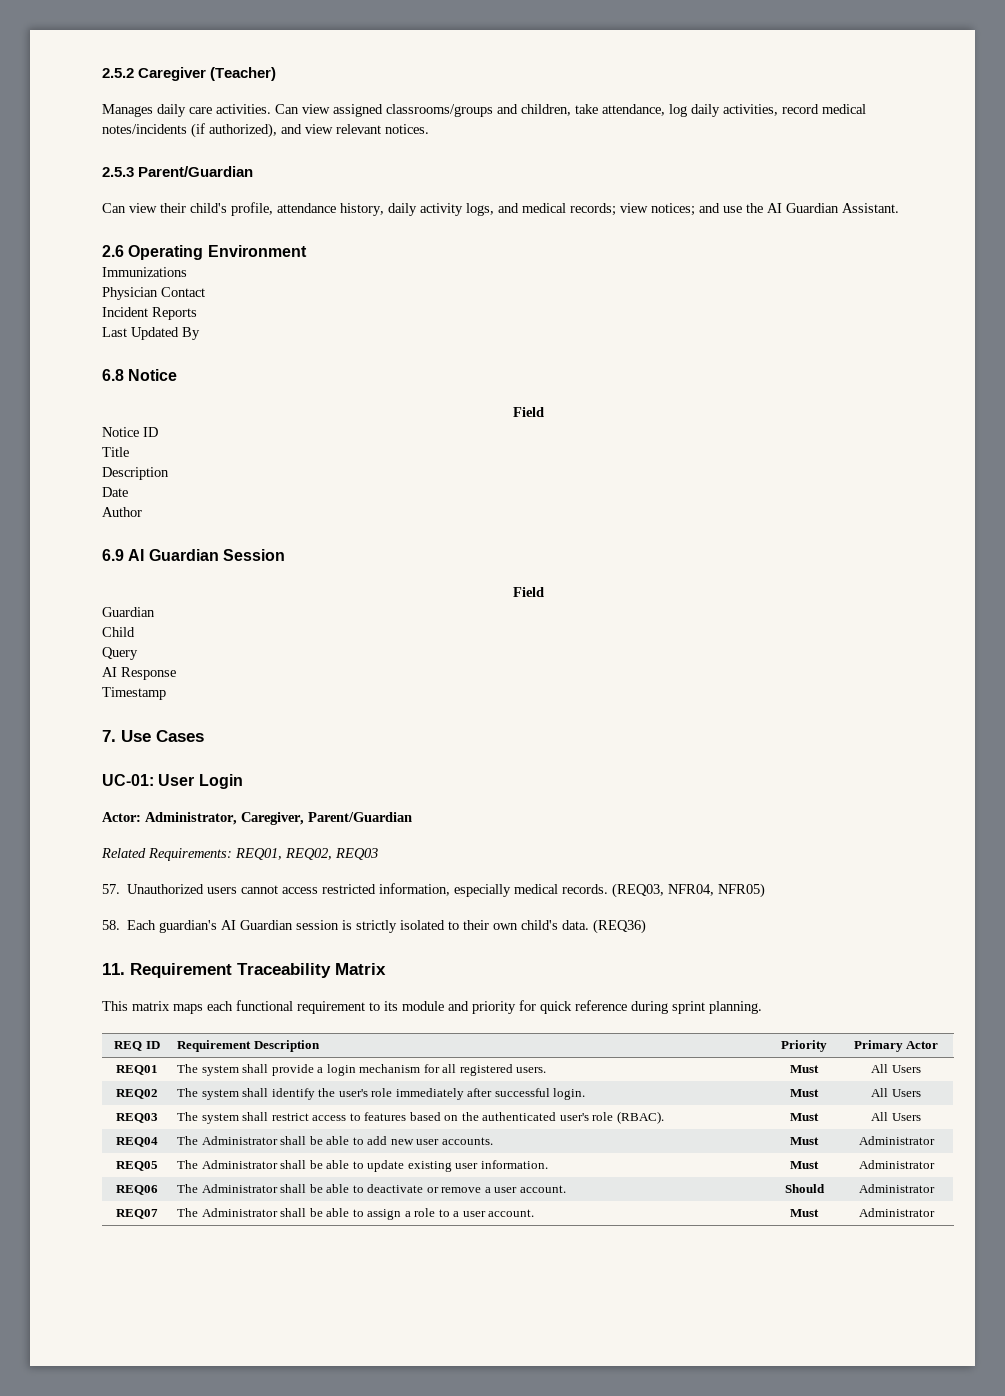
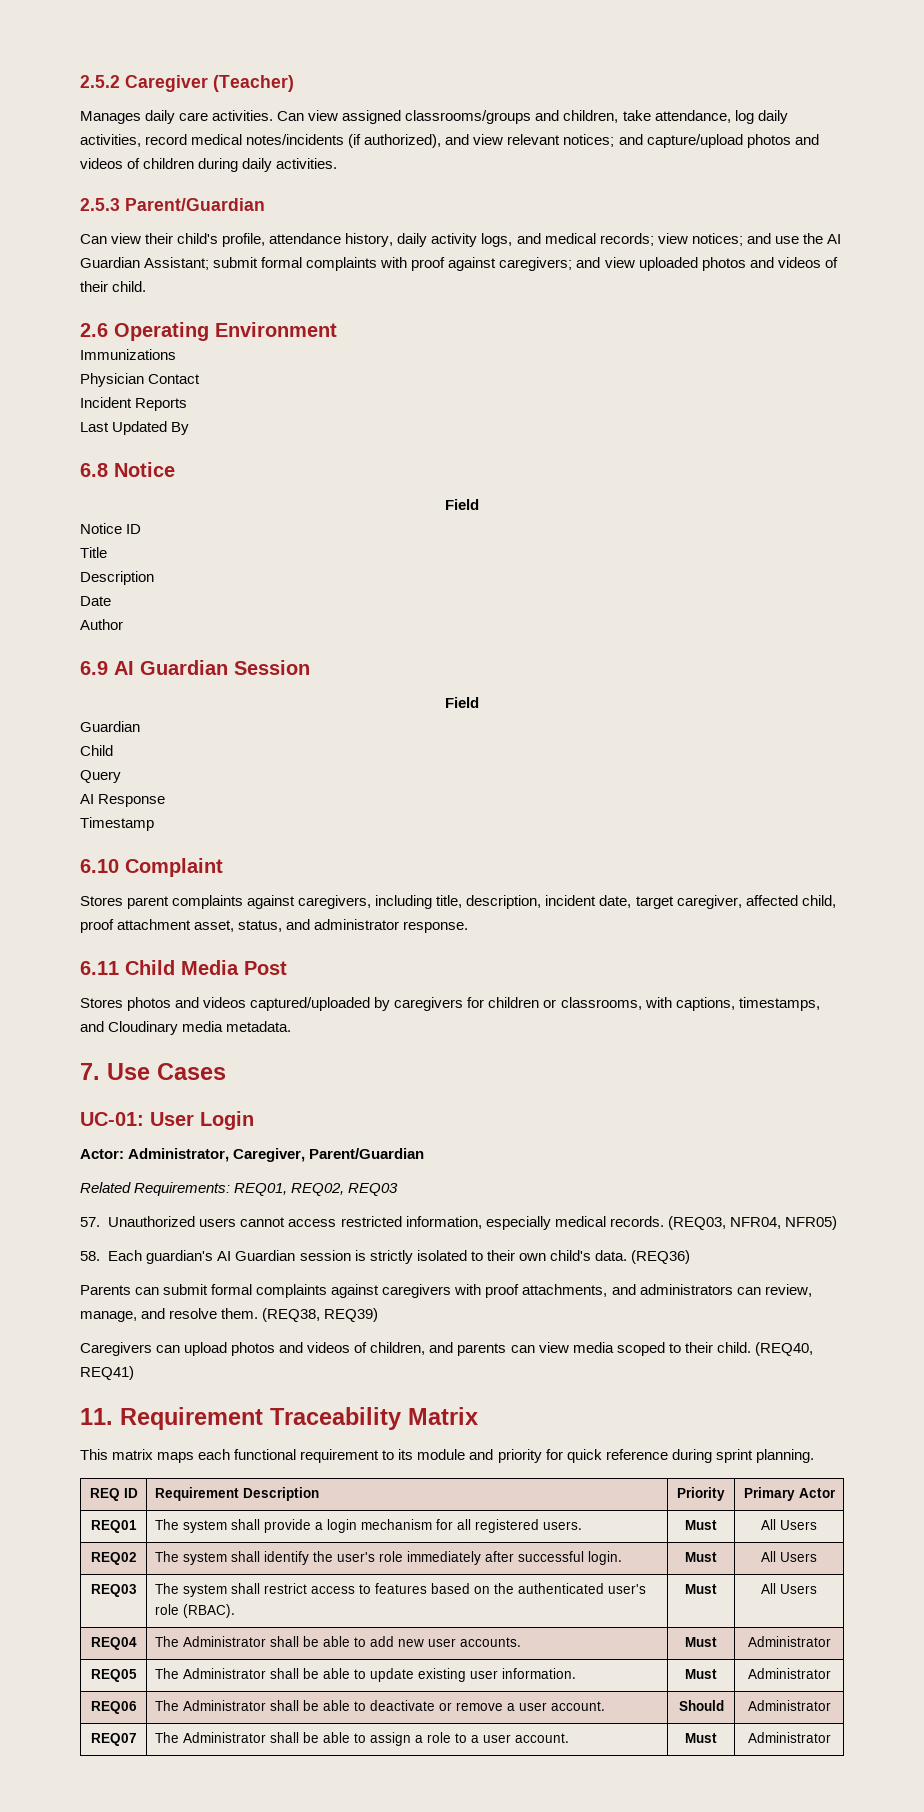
- Can view assigned classrooms/groups and children, take attendance, log daily activities, record medical notes/incidents (if authorized), and view relevant notices.
+ Can view assigned classrooms/groups and children, take attendance, log daily activities, record medical notes/incidents (if authorized), and view relevant notices; and capture/upload photos and videos of children during daily activities.
- Can view their child's profile, attendance history, daily activity logs, and medical records; view notices; and use the AI Guardian Assistant.
+ Can view their child's profile, attendance history, daily activity logs, and medical records; view notices; and use the AI Guardian Assistant; submit formal complaints with proof against caregivers; and view uploaded photos and videos of their child.
+ 6.10 Complaint
+ Stores parent complaints against caregivers, including title, description, incident date, target caregiver, affected child, proof attachment asset, status, and administrator response.
+ 6.11 Child Media Post
+ Stores photos and videos captured/uploaded by caregivers for children or classrooms, with captions, timestamps, and Cloudinary media metadata.
+ Parents can submit formal complaints against caregivers with proof attachments, and administrators can review, manage, and resolve them. (REQ38, REQ39)
+ Caregivers can upload photos and videos of children, and parents can view media scoped to their child. (REQ40, REQ41)

